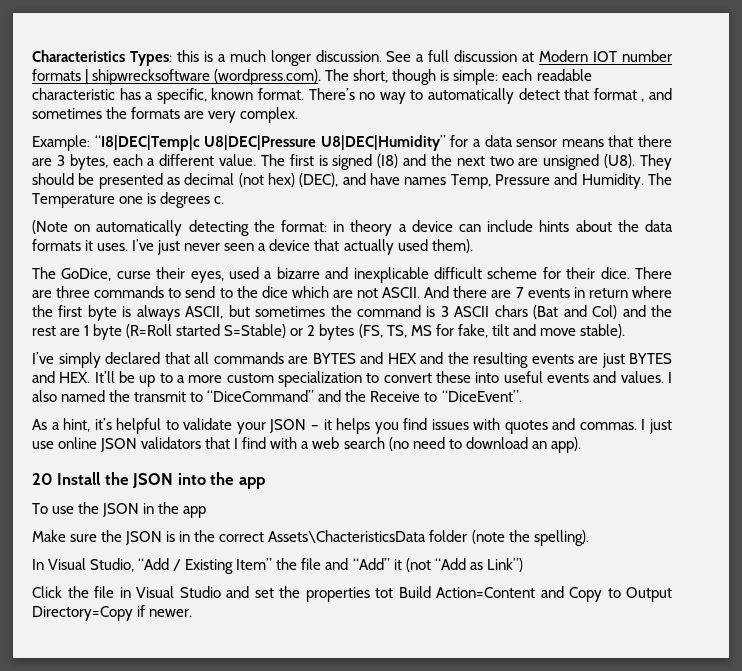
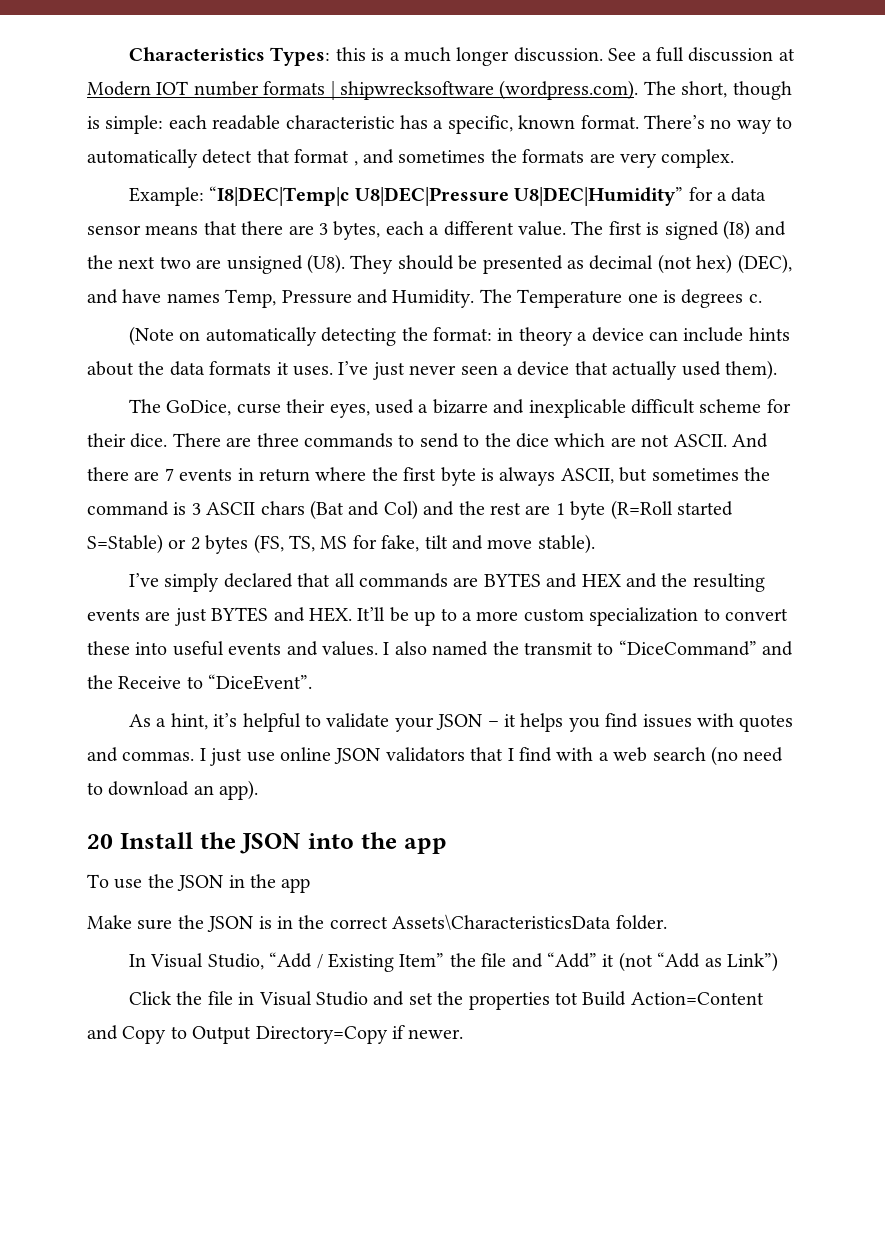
- Make sure the JSON is in the correct Assets\ChacteristicsData folder (note the spelling).
+ Make sure the JSON is in the correct Assets\CharacteristicsData folder.

